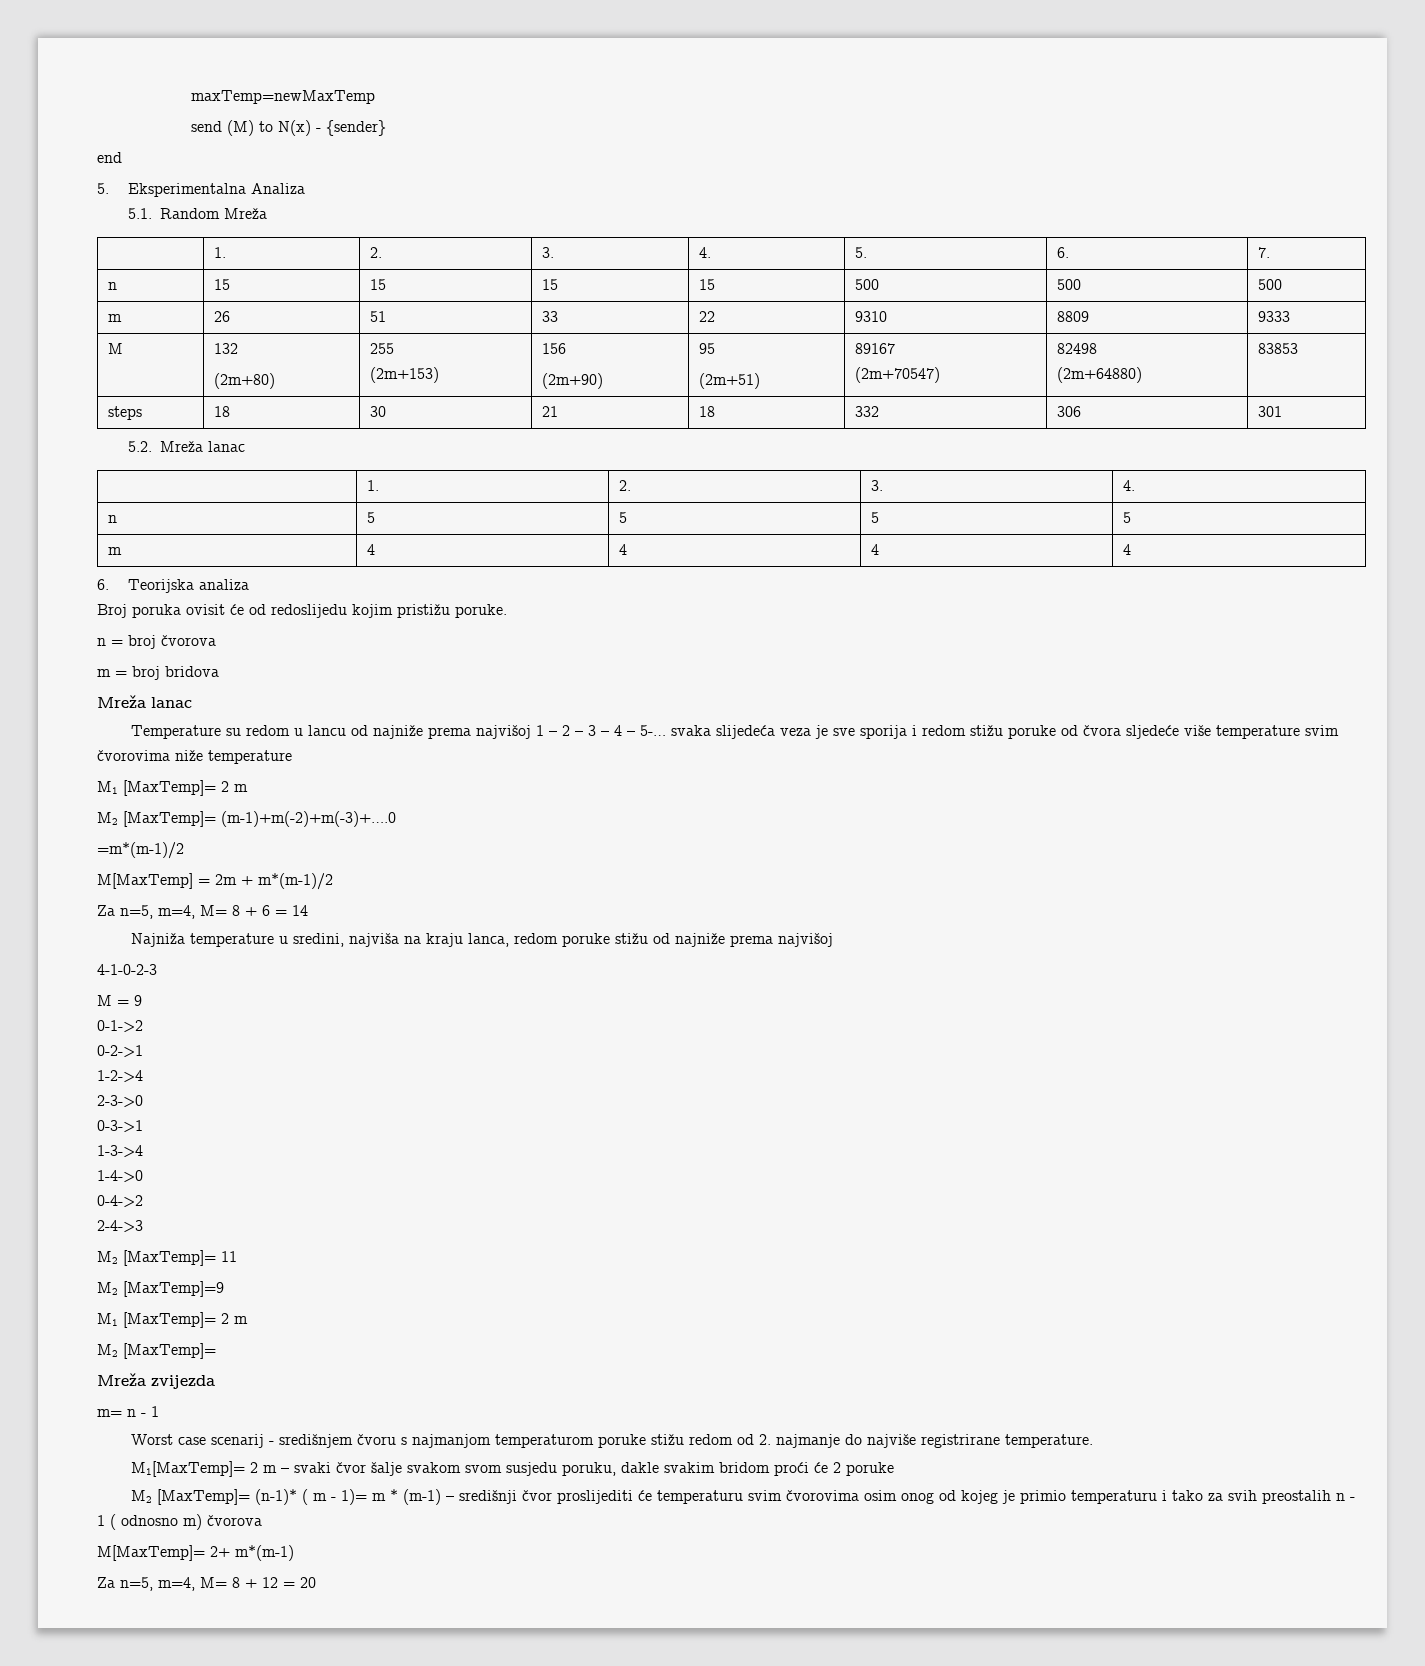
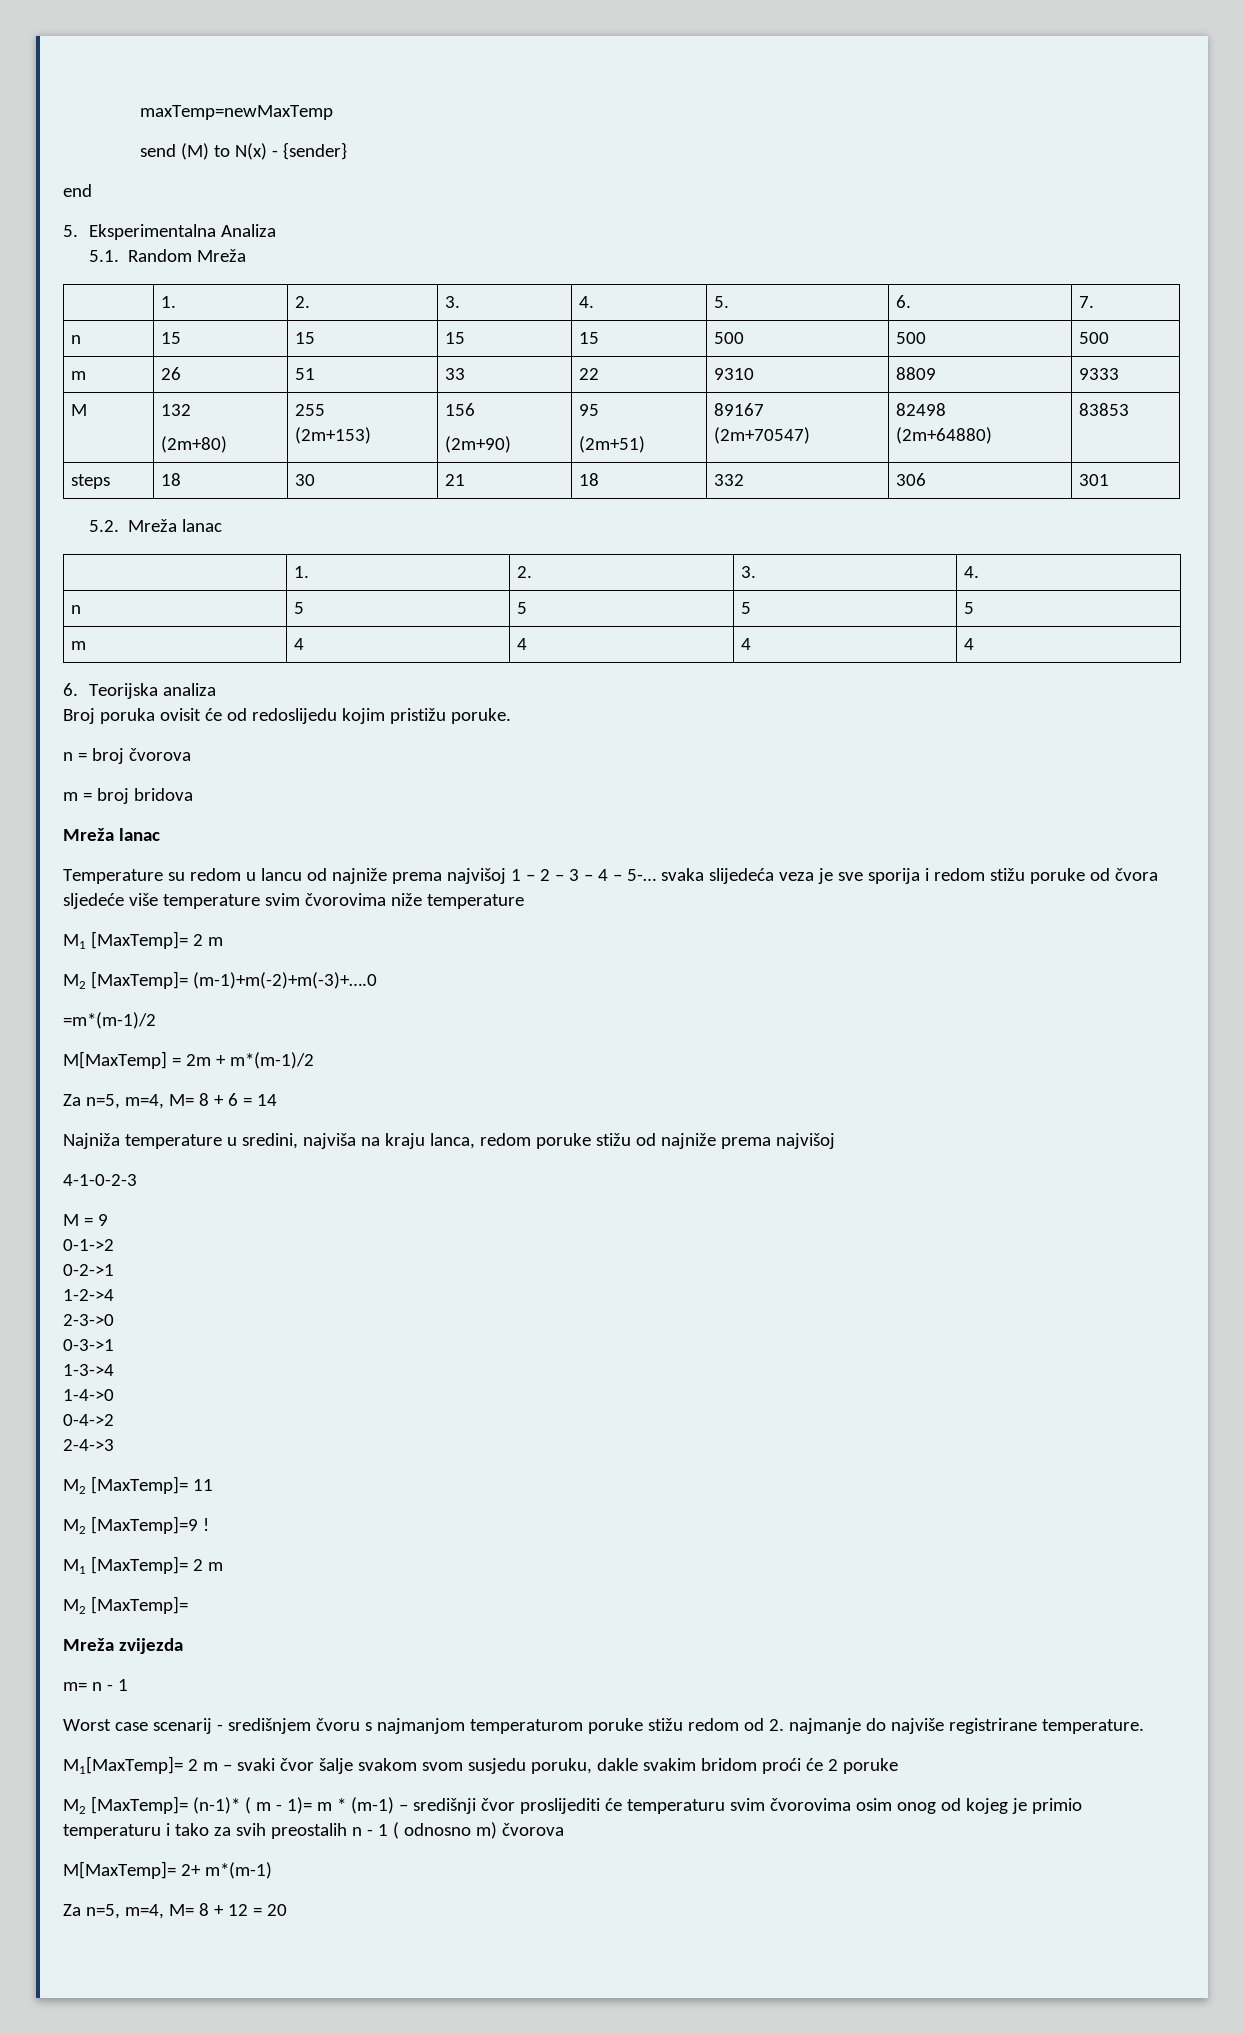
- M2 [MaxTemp]=9
+ M2 [MaxTemp]=9 !

